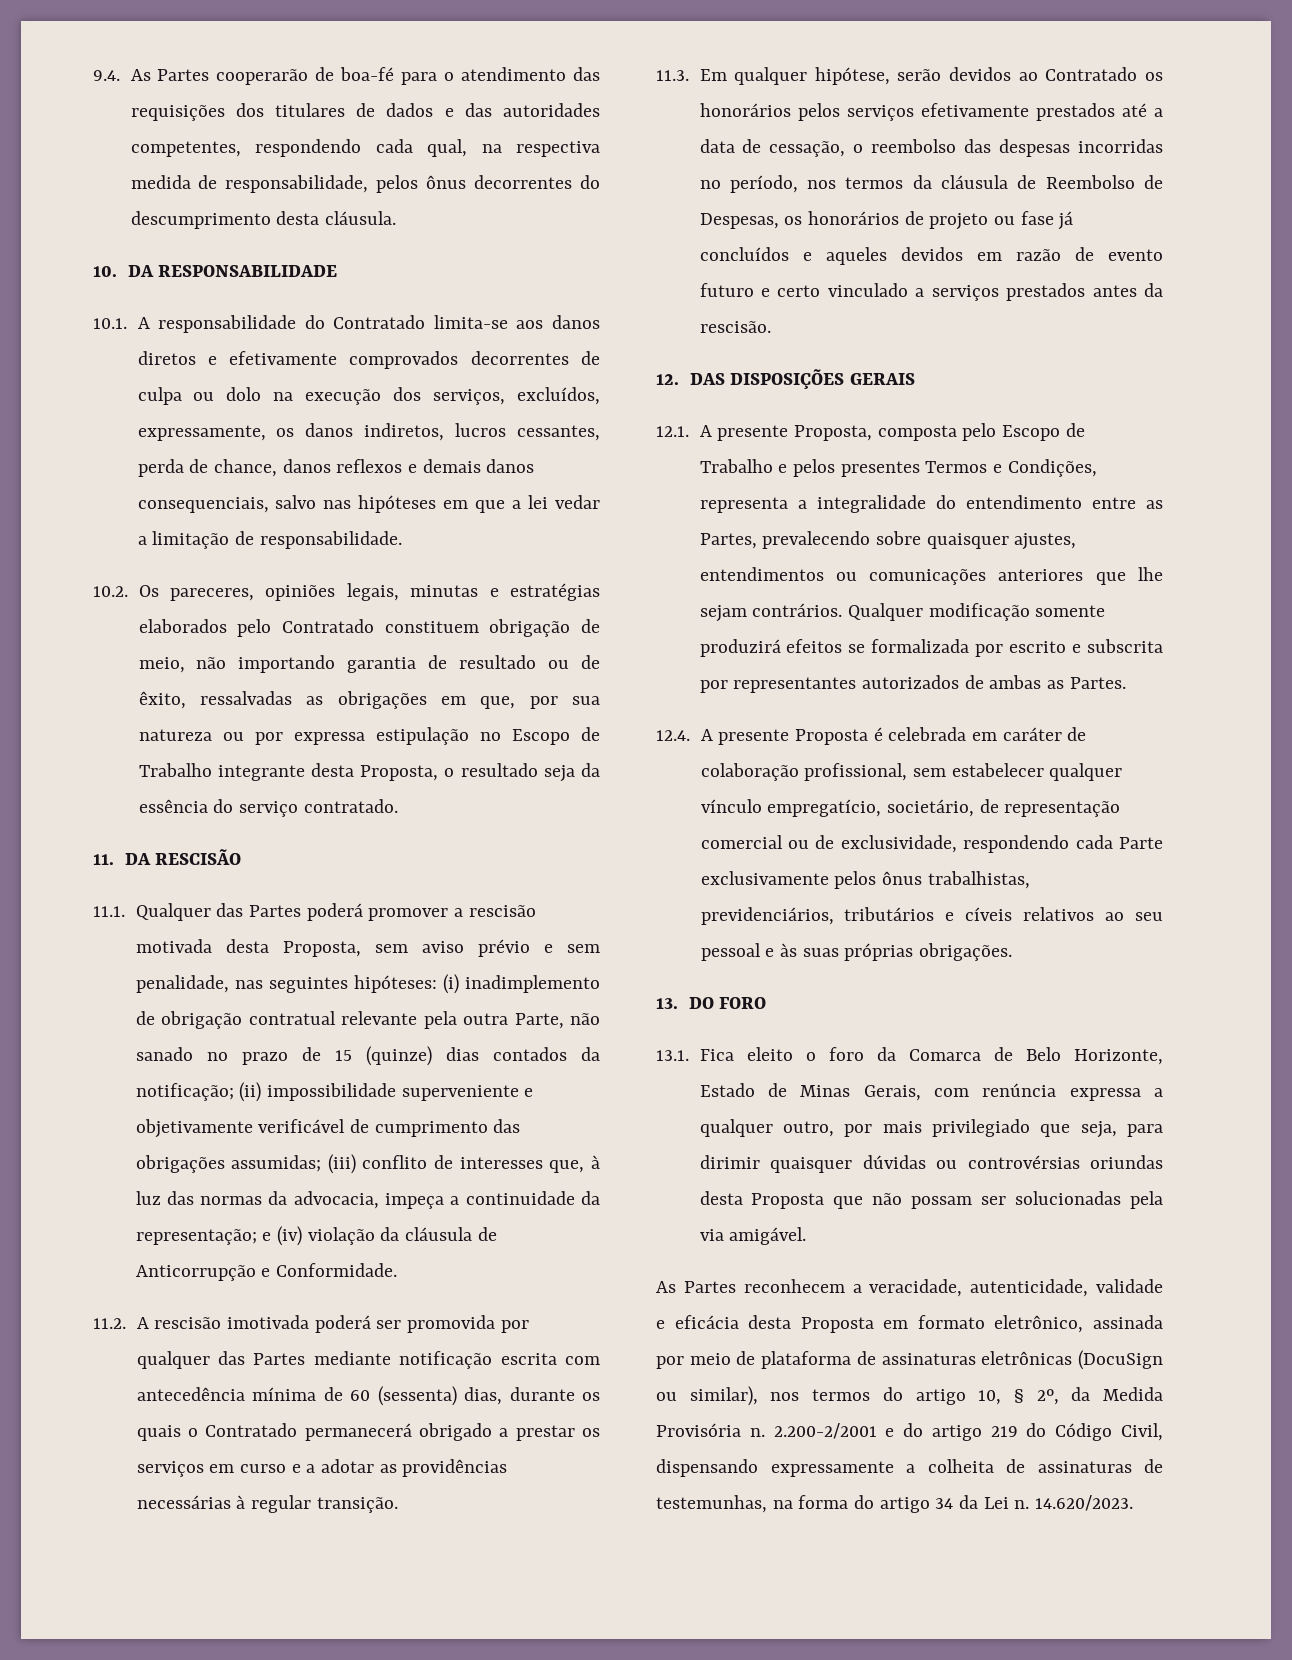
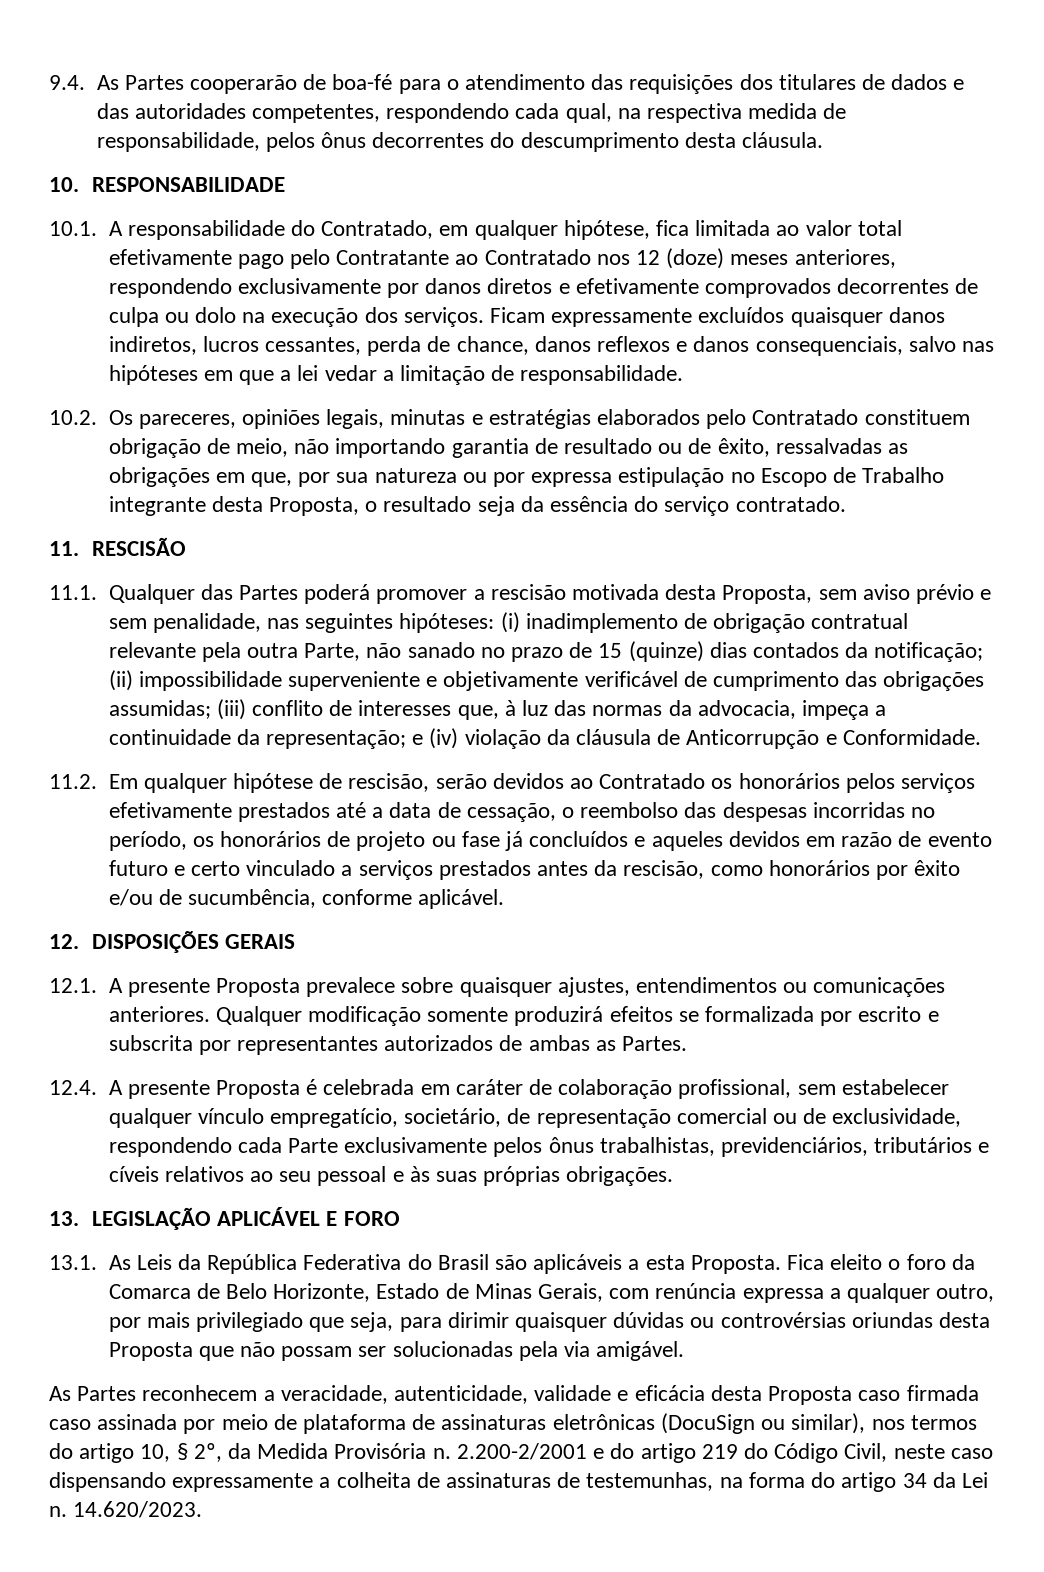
- 10. DA RESPONSABILIDADE
+ 10. RESPONSABILIDADE
- 10.1. A responsabilidade do Contratado limita-se aos danos diretos e efetivamente comprovados decorrentes de culpa ou dolo na execução dos serviços, excluídos, expressamente, os danos indiretos, lucros cessantes, perda de chance, danos reflexos e demais danos consequenciais, salvo nas hipóteses em que a lei vedar a limitação de responsabilidade.
+ 10.1. A responsabilidade do Contratado, em qualquer hipótese, fica limitada ao valor total efetivamente pago pelo Contratante ao Contratado nos 12 (doze) meses anteriores, respondendo exclusivamente por danos diretos e efetivamente comprovados decorrentes de culpa ou dolo na execução dos serviços. Ficam expressamente excluídos quaisquer danos indiretos, lucros cessantes, perda de chance, danos reflexos e danos consequenciais, salvo nas hipóteses em que a lei vedar a limitação de responsabilidade.
- 11. DA RESCISÃO
+ 11. RESCISÃO
- 11.2. A rescisão imotivada poderá ser promovida por qualquer das Partes mediante notificação escrita com antecedência mínima de 60 (sessenta) dias, durante os quais o Contratado permanecerá obrigado a prestar os serviços em curso e a adotar as providências necessárias à regular transição.
- 11.3. Em qualquer hipótese, serão devidos ao Contratado os honorários pelos serviços efetivamente prestados até a data de cessação, o reembolso das despesas incorridas no período, nos termos da cláusula de Reembolso de Despesas, os honorários de projeto ou fase já concluídos e aqueles devidos em razão de evento futuro e certo vinculado a serviços prestados antes da rescisão.
+ 11.2. Em qualquer hipótese de rescisão, serão devidos ao Contratado os honorários pelos serviços efetivamente prestados até a data de cessação, o reembolso das despesas incorridas no período, os honorários de projeto ou fase já concluídos e aqueles devidos em razão de evento futuro e certo vinculado a serviços prestados antes da rescisão, como honorários por êxito e/ou de sucumbência, conforme aplicável.
- 12. DAS DISPOSIÇÕES GERAIS
+ 12. DISPOSIÇÕES GERAIS
- 12.1. A presente Proposta, composta pelo Escopo de Trabalho e pelos presentes Termos e Condições, representa a integralidade do entendimento entre as Partes, prevalecendo sobre quaisquer ajustes, entendimentos ou comunicações anteriores que lhe sejam contrários.
+ 12.1. A presente Proposta prevalece sobre quaisquer ajustes, entendimentos ou comunicações anteriores.
- 13. DO FORO
+ 13. LEGISLAÇÃO APLICÁVEL E FORO
- 13.1. Fica eleito o foro da Comarca de Belo Horizonte, Estado de Minas Gerais, com renúncia expressa a qualquer outro, por mais privilegiado que seja, para dirimir quaisquer dúvidas ou controvérsias oriundas desta Proposta que não possam ser solucionadas pela via amigável.
+ 13.1. As Leis da República Federativa do Brasil são aplicáveis a esta Proposta. Fica eleito o foro da Comarca de Belo Horizonte, Estado de Minas Gerais, com renúncia expressa a qualquer outro, por mais privilegiado que seja, para dirimir quaisquer dúvidas ou controvérsias oriundas desta Proposta que não possam ser solucionadas pela via amigável.
- As Partes reconhecem a veracidade, autenticidade, validade e eficácia desta Proposta em formato eletrônico, assinada por meio de plataforma de assinaturas eletrônicas (DocuSign ou similar), nos termos do artigo 10, § 2º, da Medida Provisória n.
+ As Partes reconhecem a veracidade, autenticidade, validade e eficácia desta Proposta caso firmada caso assinada por meio de plataforma de assinaturas eletrônicas (DocuSign ou similar), nos termos do artigo 10, § 2º, da Medida Provisória n.
- 2.200-2/2001 e do artigo 219 do Código Civil, dispensando expressamente a colheita de assinaturas de testemunhas, na forma do artigo 34 da Lei n.
+ 2.200-2/2001 e do artigo 219 do Código Civil, neste caso dispensando expressamente a colheita de assinaturas de testemunhas, na forma do artigo 34 da Lei n.

